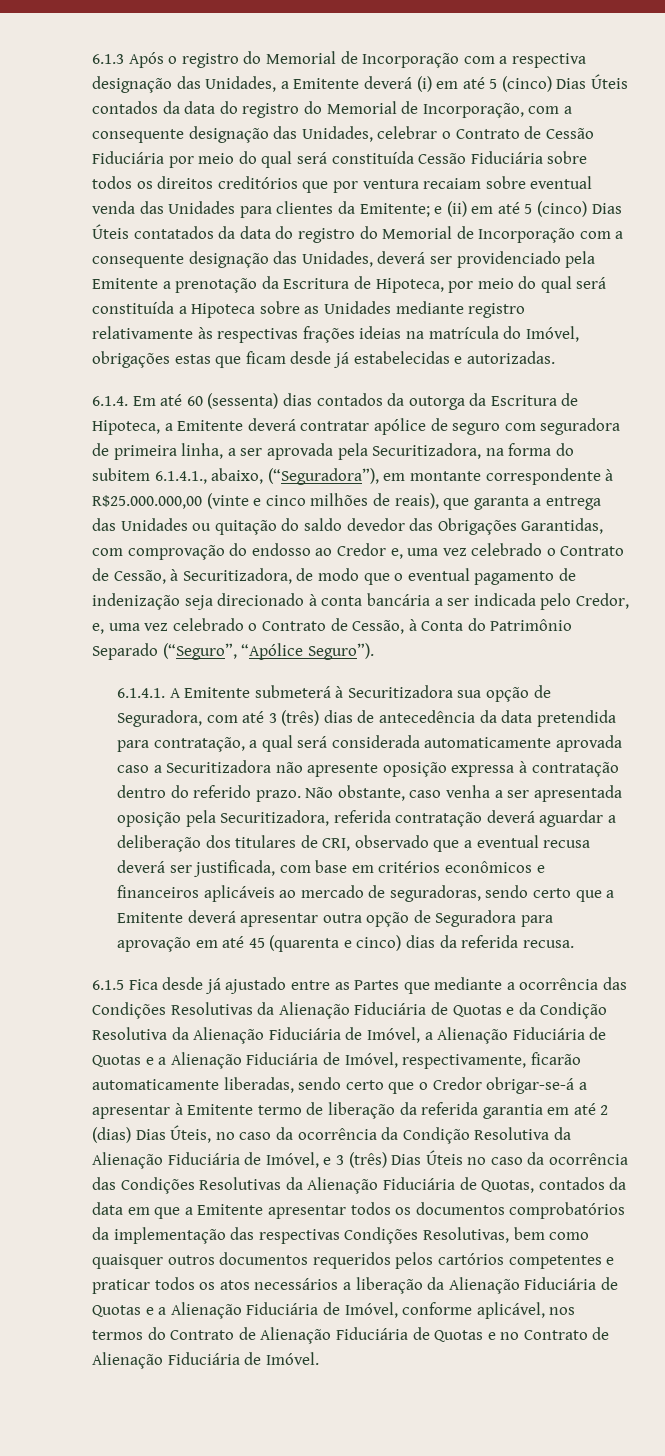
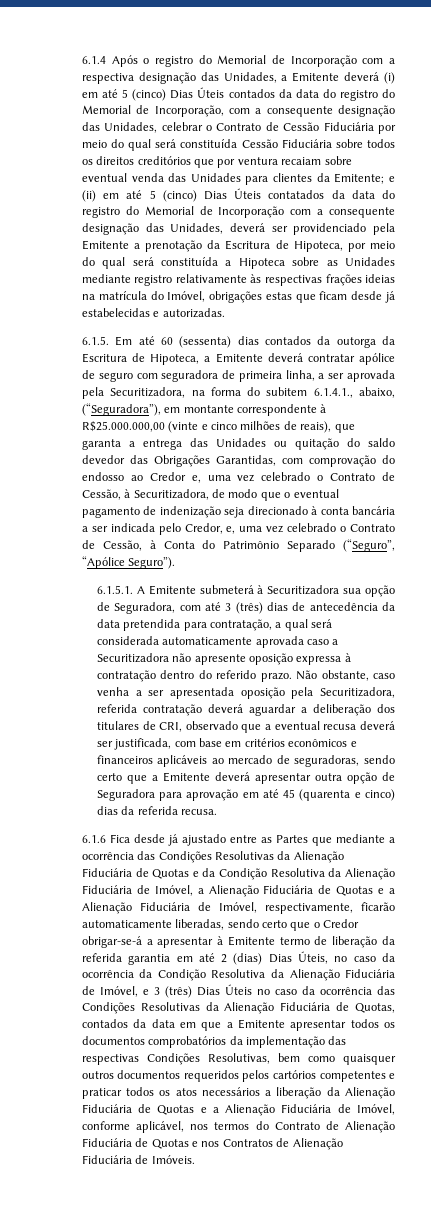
- 6.1.3 Após o registro do Memorial de Incorporação com a respectiva designação das Unidades, a Emitente deverá (i) em até 5 (cinco) Dias Úteis contados da data do registro do Memorial de Incorporação, com a consequente designação das Unidades, celebrar o Contrato de Cessão Fiduciária por meio do qual será constituída Cessão Fiduciária sobre todos os direitos creditórios que por ventura recaiam sobre eventual venda das Unidades para clientes da Emitente;
+ 6.1.4 Após o registro do Memorial de Incorporação com a respectiva designação das Unidades, a Emitente deverá (i) em até 5 (cinco) Dias Úteis contados da data do registro do Memorial de Incorporação, com a consequente designação das Unidades, celebrar o Contrato de Cessão Fiduciária por meio do qual será constituída Cessão Fiduciária sobre todos os direitos creditórios que por ventura recaiam sobre eventual venda das Unidades para clientes da Emitente;
- 6.1.4. Em até 60 (sessenta) dias contados da outorga da Escritura de Hipoteca, a Emitente deverá contratar apólice de seguro com seguradora de primeira linha, a ser aprovada pela Securitizadora, na forma do subitem 6.1.4.1., abaixo, (“Seguradora”), em montante correspondente à R$25.000.000,00 (vinte e cinco milhões de reais), que garanta a entrega das Unidades ou quitação do saldo devedor das Obrigações Garantidas, com comprovação do endosso ao Credor e, uma vez celebrado o Contrato de Cessão, à Securitizadora, de modo que o eventual pagamento de indenização seja direcionado à conta bancária a ser indicada pelo Credor, e, uma vez celebrado o Contrato de Cessão, à Conta do Patrimônio Separado (“Seguro”, “Apólice Seguro”).
+ 6.1.5. Em até 60 (sessenta) dias contados da outorga da Escritura de Hipoteca, a Emitente deverá contratar apólice de seguro com seguradora de primeira linha, a ser aprovada pela Securitizadora, na forma do subitem 6.1.4.1., abaixo, (“Seguradora”), em montante correspondente à R$25.000.000,00 (vinte e cinco milhões de reais), que garanta a entrega das Unidades ou quitação do saldo devedor das Obrigações Garantidas, com comprovação do endosso ao Credor e, uma vez celebrado o Contrato de Cessão, à Securitizadora, de modo que o eventual pagamento de indenização seja direcionado à conta bancária a ser indicada pelo Credor, e, uma vez celebrado o Contrato de Cessão, à Conta do Patrimônio Separado (“Seguro”, “Apólice Seguro”).
- 6.1.4.1. A Emitente submeterá à Securitizadora sua opção de Seguradora, com até 3 (três) dias de antecedência da data pretendida para contratação, a qual será considerada automaticamente aprovada caso a Securitizadora não apresente oposição expressa à contratação dentro do referido prazo.
+ 6.1.5.1. A Emitente submeterá à Securitizadora sua opção de Seguradora, com até 3 (três) dias de antecedência da data pretendida para contratação, a qual será considerada automaticamente aprovada caso a Securitizadora não apresente oposição expressa à contratação dentro do referido prazo.
- 6.1.5 Fica desde já ajustado entre as Partes que mediante a ocorrência das Condições Resolutivas da Alienação Fiduciária de Quotas e da Condição Resolutiva da Alienação Fiduciária de Imóvel, a Alienação Fiduciária de Quotas e a Alienação Fiduciária de Imóvel, respectivamente, ficarão automaticamente liberadas, sendo certo que o Credor obrigar-se-á a apresentar à Emitente termo de liberação da referida garantia em até 2 (dias) Dias Úteis, no caso da ocorrência da Condição Resolutiva da Alienação Fiduciária de Imóvel, e 3 (três) Dias Úteis no caso da ocorrência das Condições Resolutivas da Alienação Fiduciária de Quotas, contados da data em que a Emitente apresentar todos os documentos comprobatórios da implementação das respectivas Condições Resolutivas, bem como quaisquer outros documentos requeridos pelos cartórios competentes e praticar todos os atos necessários a liberação da Alienação Fiduciária de Quotas e a Alienação Fiduciária de Imóvel, conforme aplicável, nos termos do Contrato de Alienação Fiduciária de Quotas e no Contrato de Alienação Fiduciária de Imóvel.
+ 6.1.6 Fica desde já ajustado entre as Partes que mediante a ocorrência das Condições Resolutivas da Alienação Fiduciária de Quotas e da Condição Resolutiva da Alienação Fiduciária de Imóvel, a Alienação Fiduciária de Quotas e a Alienação Fiduciária de Imóvel, respectivamente, ficarão automaticamente liberadas, sendo certo que o Credor obrigar-se-á a apresentar à Emitente termo de liberação da referida garantia em até 2 (dias) Dias Úteis, no caso da ocorrência da Condição Resolutiva da Alienação Fiduciária de Imóvel, e 3 (três) Dias Úteis no caso da ocorrência das Condições Resolutivas da Alienação Fiduciária de Quotas, contados da data em que a Emitente apresentar todos os documentos comprobatórios da implementação das respectivas Condições Resolutivas, bem como quaisquer outros documentos requeridos pelos cartórios competentes e praticar todos os atos necessários a liberação da Alienação Fiduciária de Quotas e a Alienação Fiduciária de Imóvel, conforme aplicável, nos termos do Contrato de Alienação Fiduciária de Quotas e nos Contratos de Alienação Fiduciária de Imóveis.

